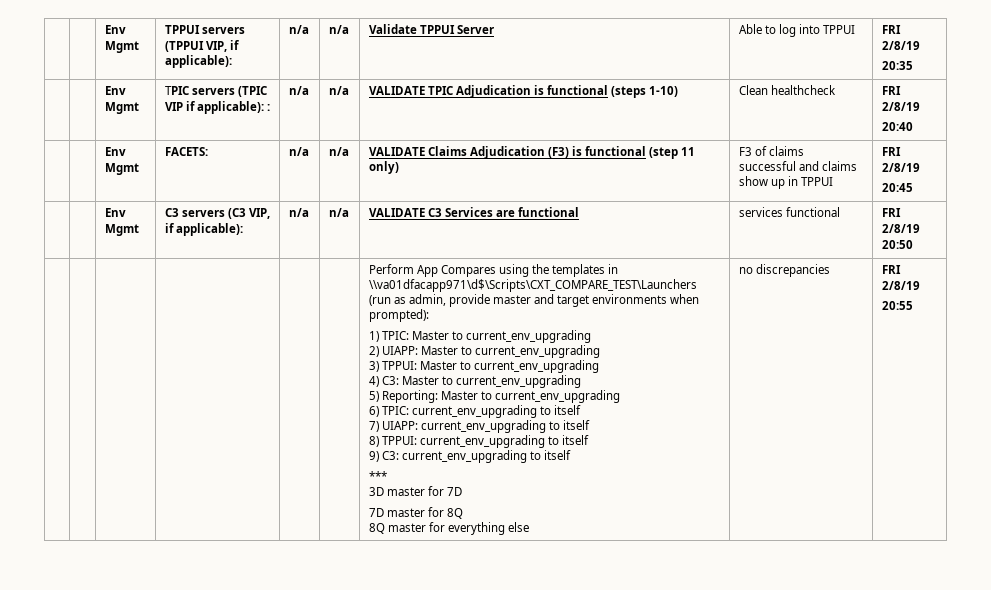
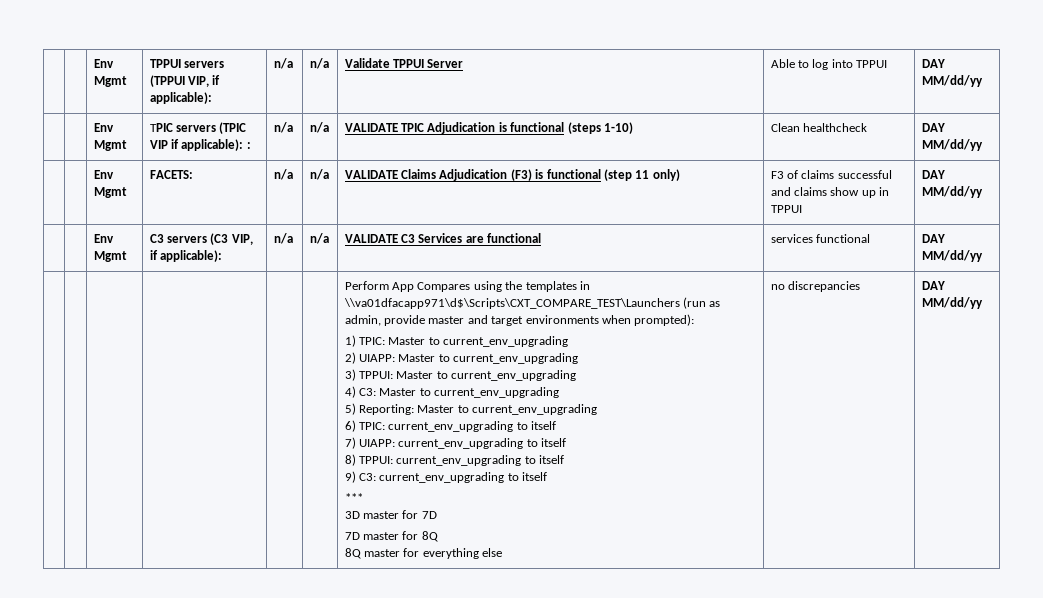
- | | Env Mgmt | TPPUI servers (TPPUI VIP, if applicable): | n/a | n/a | Validate TPPUI Server | Able to log into TPPUI | FRI 2/8/19
- 20:35
+ | | Env Mgmt | TPPUI servers (TPPUI VIP, if applicable): | n/a | n/a | Validate TPPUI Server | Able to log into TPPUI | DAY MM/dd/yy
- | | Env Mgmt | TPIC servers (TPIC VIP if applicable): : | n/a | n/a | VALIDATE TPIC Adjudication is functional (steps 1-10) | Clean healthcheck | FRI 2/8/19
- 20:40
+ | | Env Mgmt | TPIC servers (TPIC VIP if applicable): : | n/a | n/a | VALIDATE TPIC Adjudication is functional (steps 1-10) | Clean healthcheck | DAY MM/dd/yy
- | | Env Mgmt | FACETS: | n/a | n/a | VALIDATE Claims Adjudication (F3) is functional (step 11 only) | F3 of claims successful and claims show up in TPPUI | FRI 2/8/19
- 20:45
+ | | Env Mgmt | FACETS: | n/a | n/a | VALIDATE Claims Adjudication (F3) is functional (step 11 only) | F3 of claims successful and claims show up in TPPUI | DAY MM/dd/yy
- | | Env Mgmt | C3 servers (C3 VIP, if applicable): | n/a | n/a | VALIDATE C3 Services are functional | services functional | FRI 2/8/19 20:50
+ | | Env Mgmt | C3 servers (C3 VIP, if applicable): | n/a | n/a | VALIDATE C3 Services are functional | services functional | DAY MM/dd/yy
- no discrepancies | FRI 2/8/19
- 20:55
+ no discrepancies | DAY MM/dd/yy

